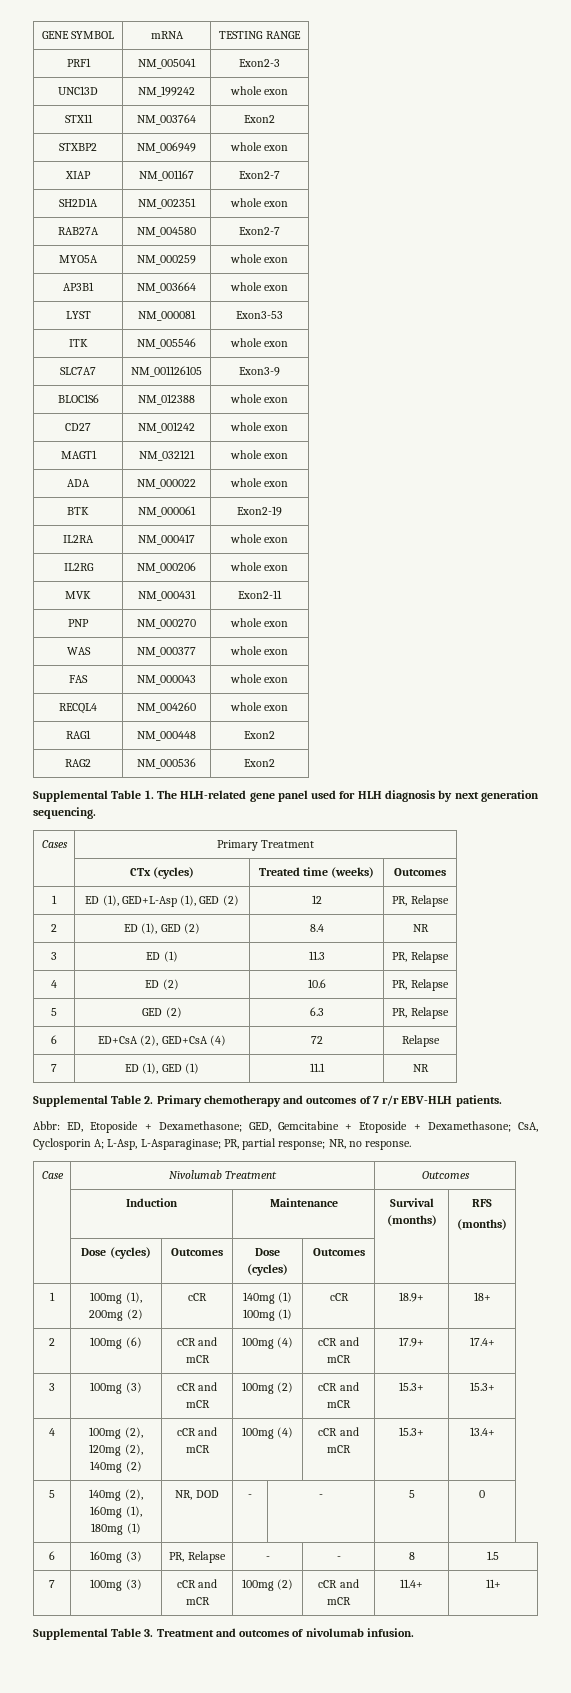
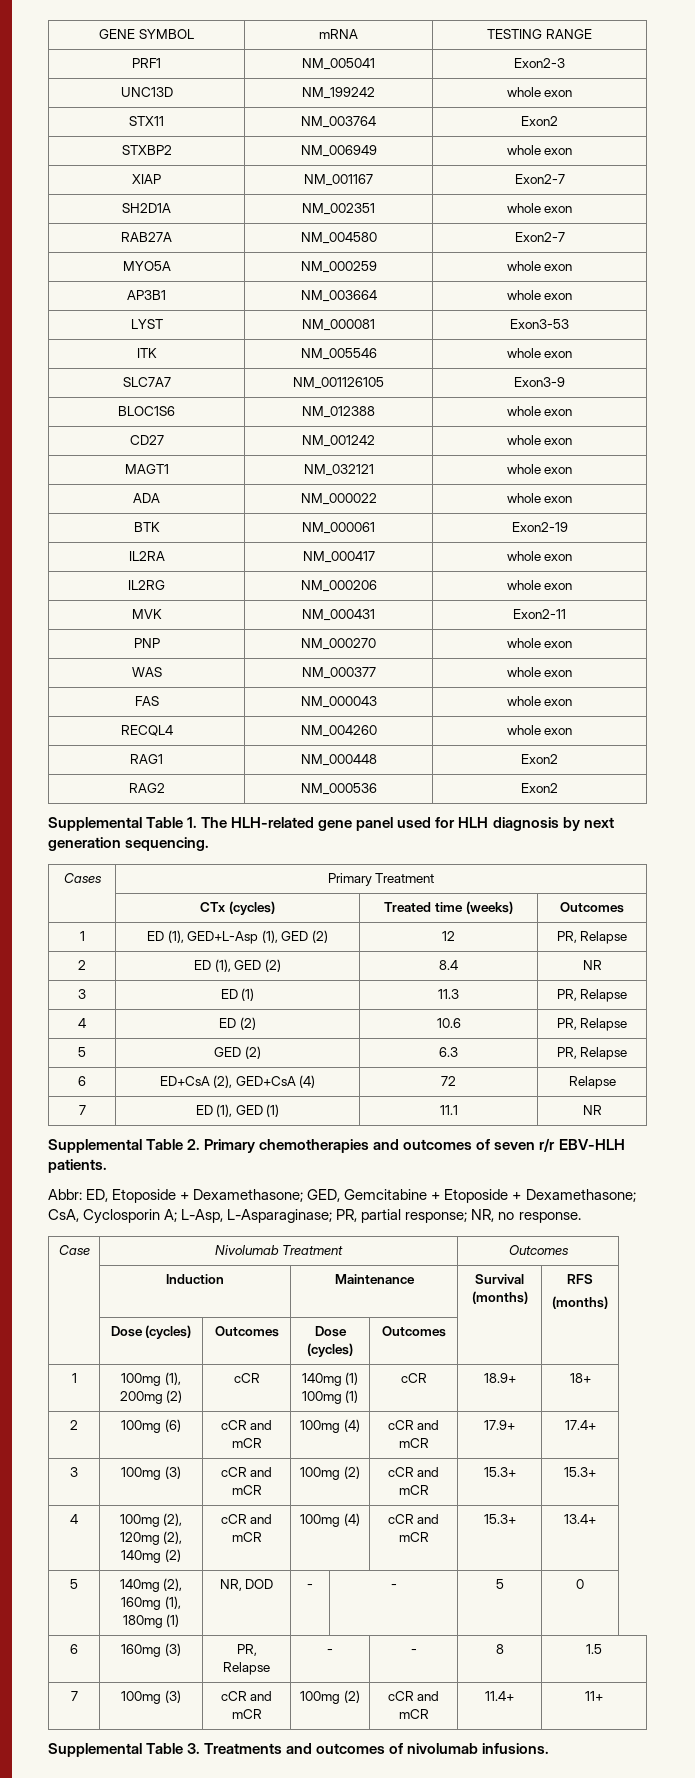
- Supplemental Table 2. Primary chemotherapy and outcomes of 7 r/r EBV-HLH patients.
+ Supplemental Table 2. Primary chemotherapies and outcomes of seven r/r EBV-HLH patients.
- Supplemental Table 3. Treatment and outcomes of nivolumab infusion.
+ Supplemental Table 3. Treatments and outcomes of nivolumab infusions.

